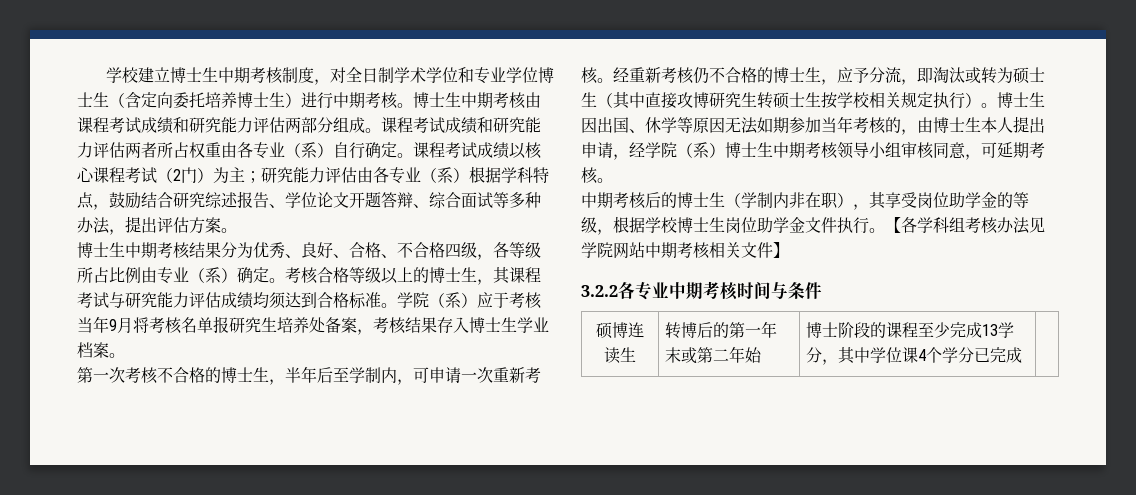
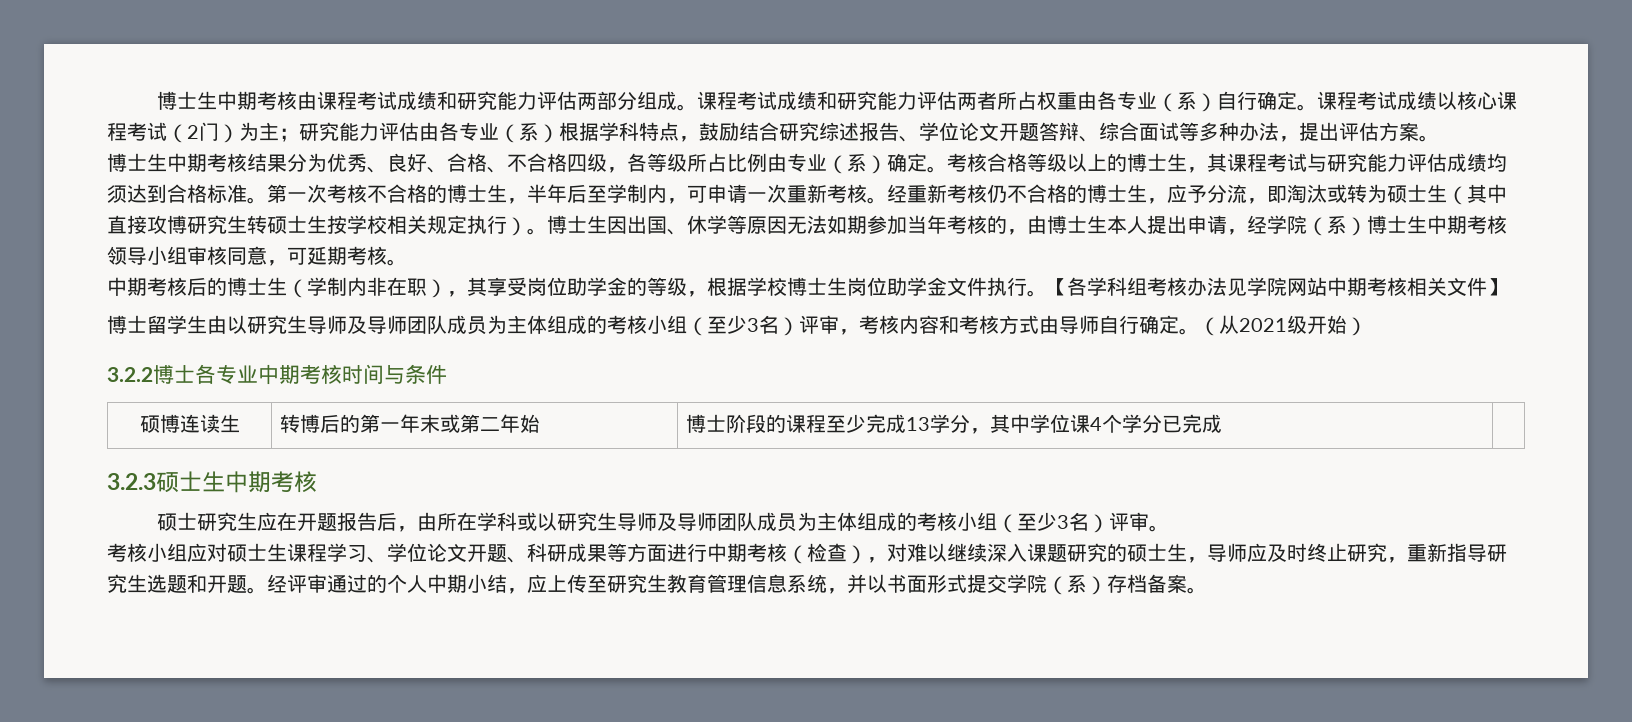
- 学校建立博士生中期考核制度，对全日制学术学位和专业学位博士生（含定向委托培养博士生）进行中期考核。
- 考核合格等级以上的博士生，其课程考试与研究能力评估成绩均须达到合格标准。学院（系）应于考核当年9月将考核名单报研究生培养处备案，考核结果存入博士生学业档案。
- 第一次考核不合格的博士生，半年后至学制内，可申请一次重新考核。
+ 考核合格等级以上的博士生，其课程考试与研究能力评估成绩均须达到合格标准。第一次考核不合格的博士生，半年后至学制内，可申请一次重新考核。
+ 博士留学生由以研究生导师及导师团队成员为主体组成的考核小组（至少3名）评审，考核内容和考核方式由导师自行确定。（从2021级开始）
- 3.2.2各专业中期考核时间与条件
+ 3.2.2博士各专业中期考核时间与条件
+ 3.2.3硕士生中期考核
+ 硕士研究生应在开题报告后，由所在学科或以研究生导师及导师团队成员为主体组成的考核小组（至少3名）评审。
+ 考核小组应对硕士生课程学习、学位论文开题、科研成果等方面进行中期考核（检查），对难以继续深入课题研究的硕士生，导师应及时终止研究，重新指导研究生选题和开题。经评审通过的个人中期小结，应上传至研究生教育管理信息系统，并以书面形式提交学院（系）存档备案。

